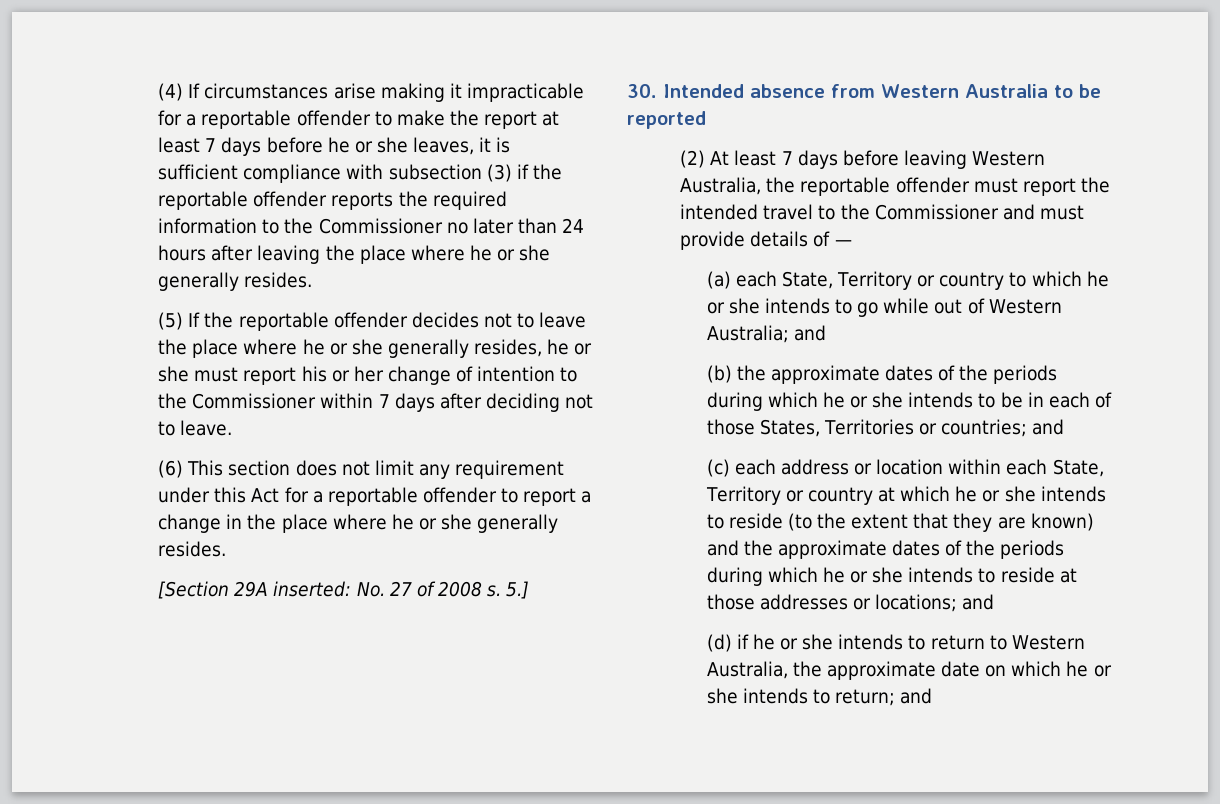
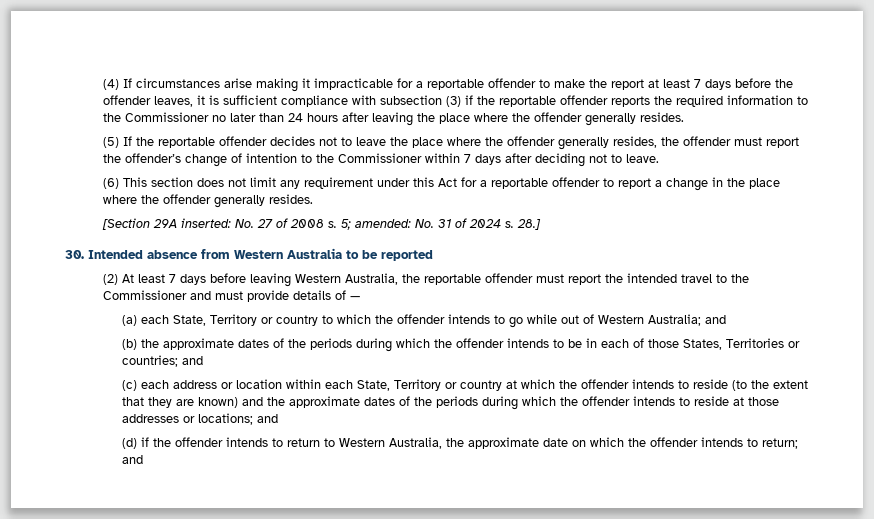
- (4) If circumstances arise making it impracticable for a reportable offender to make the report at least 7 days before he or she leaves, it is sufficient compliance with subsection (3) if the reportable offender reports the required information to the Commissioner no later than 24 hours after leaving the place where he or she generally resides.
+ (4) If circumstances arise making it impracticable for a reportable offender to make the report at least 7 days before the offender leaves, it is sufficient compliance with subsection (3) if the reportable offender reports the required information to the Commissioner no later than 24 hours after leaving the place where the offender generally resides.
- (5) If the reportable offender decides not to leave the place where he or she generally resides, he or she must report his or her change of intention to the Commissioner within 7 days after deciding not to leave.
+ (5) If the reportable offender decides not to leave the place where the offender generally resides, the offender must report the offender’s change of intention to the Commissioner within 7 days after deciding not to leave.
- (6) This section does not limit any requirement under this Act for a reportable offender to report a change in the place where he or she generally resides.
+ (6) This section does not limit any requirement under this Act for a reportable offender to report a change in the place where the offender generally resides.
- 5.]
+ 5; amended: No. 31 of 2024 s. 28.]
- (a) each State, Territory or country to which he or she intends to go while out of Western Australia; and
+ (a) each State, Territory or country to which the offender intends to go while out of Western Australia; and
- (b) the approximate dates of the periods during which he or she intends to be in each of those States, Territories or countries; and
+ (b) the approximate dates of the periods during which the offender intends to be in each of those States, Territories or countries; and
- (c) each address or location within each State, Territory or country at which he or she intends to reside (to the extent that they are known) and the approximate dates of the periods during which he or she intends to reside at those addresses or locations; and
+ (c) each address or location within each State, Territory or country at which the offender intends to reside (to the extent that they are known) and the approximate dates of the periods during which the offender intends to reside at those addresses or locations; and
- (d) if he or she intends to return to Western Australia, the approximate date on which he or she intends to return; and
+ (d) if the offender intends to return to Western Australia, the approximate date on which the offender intends to return; and

